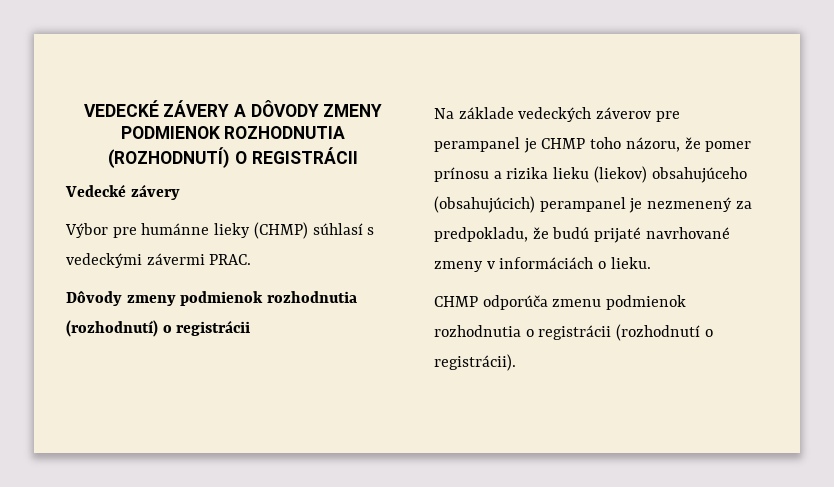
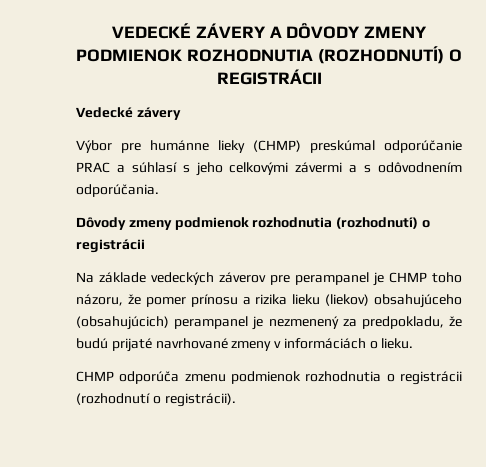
- Výbor pre humánne lieky (CHMP) súhlasí s vedeckými závermi PRAC.
+ Výbor pre humánne lieky (CHMP) preskúmal odporúčanie PRAC a súhlasí s jeho celkovými závermi a s odôvodnením odporúčania.

